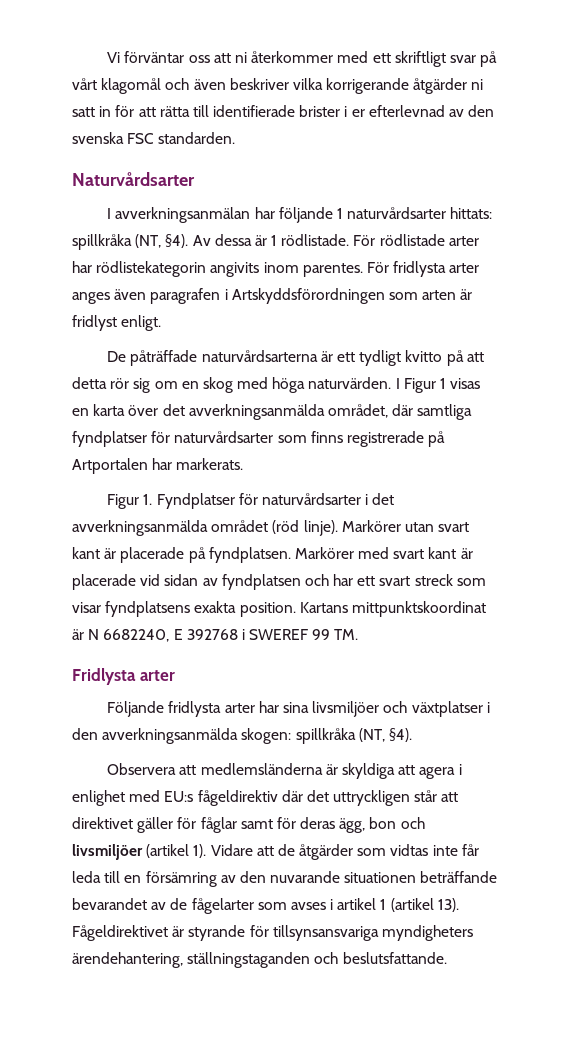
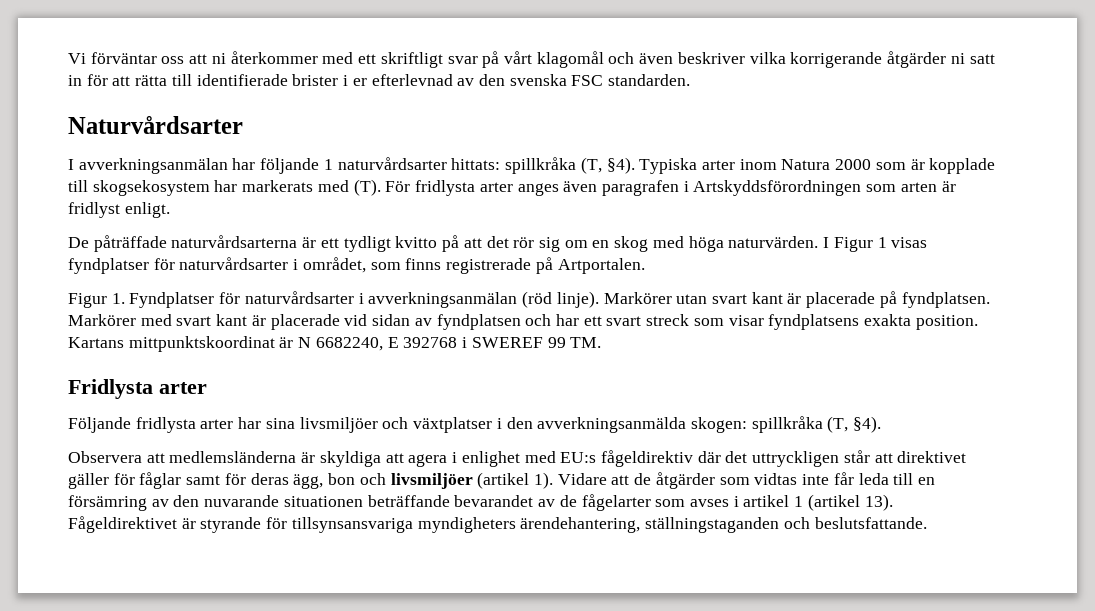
- I avverkningsanmälan har följande 1 naturvårdsarter hittats: spillkråka (NT, §4). Av dessa är 1 rödlistade. För rödlistade arter har rödlistekategorin angivits inom parentes. För fridlysta arter anges även paragrafen i Artskyddsförordningen som arten är fridlyst enligt.
+ I avverkningsanmälan har följande 1 naturvårdsarter hittats: spillkråka (T, §4). Typiska arter inom Natura 2000 som är kopplade till skogsekosystem har markerats med (T). För fridlysta arter anges även paragrafen i Artskyddsförordningen som arten är fridlyst enligt.
- De påträffade naturvårdsarterna är ett tydligt kvitto på att detta rör sig om en skog med höga naturvärden.
+ De påträffade naturvårdsarterna är ett tydligt kvitto på att det rör sig om en skog med höga naturvärden.
- I Figur 1 visas en karta över det avverkningsanmälda området, där samtliga fyndplatser för naturvårdsarter som finns registrerade på Artportalen har markerats.
+ I Figur 1 visas fyndplatser för naturvårdsarter i området, som finns registrerade på Artportalen.
- Figur 1. Fyndplatser för naturvårdsarter i det avverkningsanmälda området (röd linje).
+ Figur 1. Fyndplatser för naturvårdsarter i avverkningsanmälan (röd linje).
- Följande fridlysta arter har sina livsmiljöer och växtplatser i den avverkningsanmälda skogen: spillkråka (NT, §4).
+ Följande fridlysta arter har sina livsmiljöer och växtplatser i den avverkningsanmälda skogen: spillkråka (T, §4).

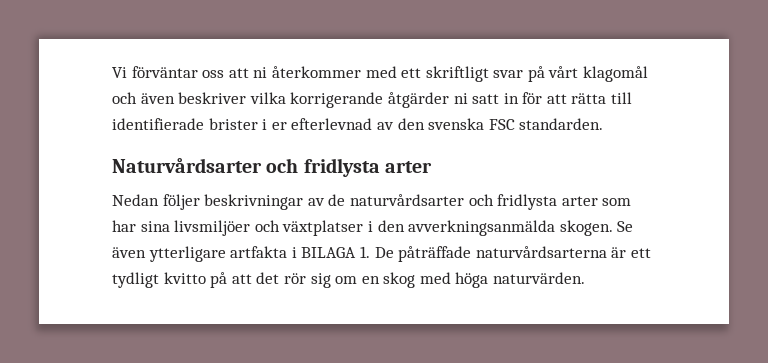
- Naturvårdsarter
- I avverkningsanmälan har följande 1 naturvårdsarter hittats: spillkråka (T, §4). Typiska arter inom Natura 2000 som är kopplade till skogsekosystem har markerats med (T). För fridlysta arter anges även paragrafen i Artskyddsförordningen som arten är fridlyst enligt.
- De påträffade naturvårdsarterna är ett tydligt kvitto på att det rör sig om en skog med höga naturvärden. I Figur 1 visas fyndplatser för naturvårdsarter i området, som finns registrerade på Artportalen.
- Figur 1. Fyndplatser för naturvårdsarter i avverkningsanmälan (röd linje). Markörer utan svart kant är placerade på fyndplatsen. Markörer med svart kant är placerade vid sidan av fyndplatsen och har ett svart streck som visar fyndplatsens exakta position. Kartans mittpunktskoordinat är N 6682240, E 392768 i SWEREF 99 TM.
- Fridlysta arter
- Följande fridlysta arter har sina livsmiljöer och växtplatser i den avverkningsanmälda skogen: spillkråka (T, §4).
- Observera att medlemsländerna är skyldiga att agera i enlighet med EU:s fågeldirektiv där det uttryckligen står att direktivet gäller för fåglar samt för deras ägg, bon och livsmiljöer (artikel 1). Vidare att de åtgärder som vidtas inte får leda till en försämring av den nuvarande situationen beträffande bevarandet av de fågelarter som avses i artikel 1 (artikel 13). Fågeldirektivet är styrande för tillsynsansvariga myndigheters ärendehantering, ställningstaganden och beslutsfattande.
+ Naturvårdsarter och fridlysta arter
+ Nedan följer beskrivningar av de naturvårdsarter och fridlysta arter som har sina livsmiljöer och växtplatser i den avverkningsanmälda skogen. Se även ytterligare artfakta i BILAGA 1. De påträffade naturvårdsarterna är ett tydligt kvitto på att det rör sig om en skog med höga naturvärden.

